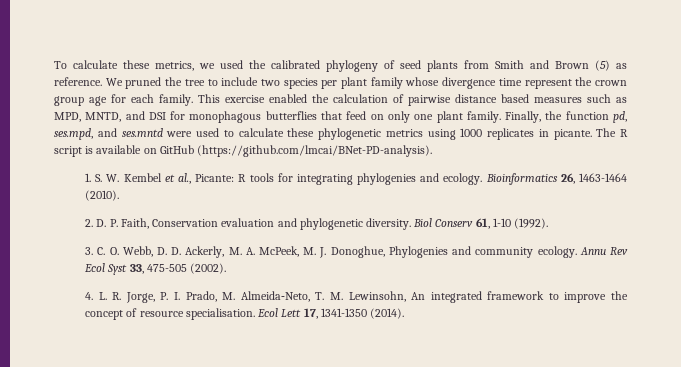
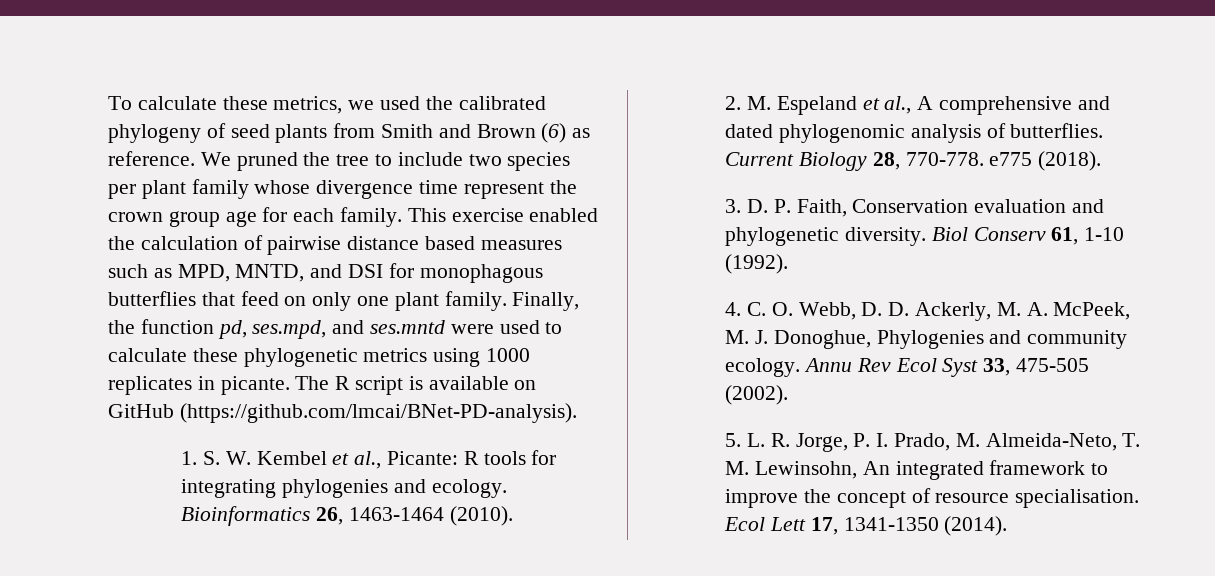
- To calculate these metrics, we used the calibrated phylogeny of seed plants from Smith and Brown (5) as reference.
+ To calculate these metrics, we used the calibrated phylogeny of seed plants from Smith and Brown (6) as reference.
- 2. D. P. Faith, Conservation evaluation and phylogenetic diversity.
+ 2. M. Espeland et al., A comprehensive and dated phylogenomic analysis of butterflies. Current Biology 28, 770-778. e775 (2018).
+ 3. D. P. Faith, Conservation evaluation and phylogenetic diversity.
- 3. C. O. Webb, D. D. Ackerly, M. A. McPeek, M. J. Donoghue, Phylogenies and community ecology.
+ 4. C. O. Webb, D. D. Ackerly, M. A. McPeek, M. J. Donoghue, Phylogenies and community ecology.
- 4. L. R. Jorge, P. I. Prado, M. Almeida‐Neto, T. M. Lewinsohn, An integrated framework to improve the concept of resource specialisation.
+ 5. L. R. Jorge, P. I. Prado, M. Almeida‐Neto, T. M. Lewinsohn, An integrated framework to improve the concept of resource specialisation.

